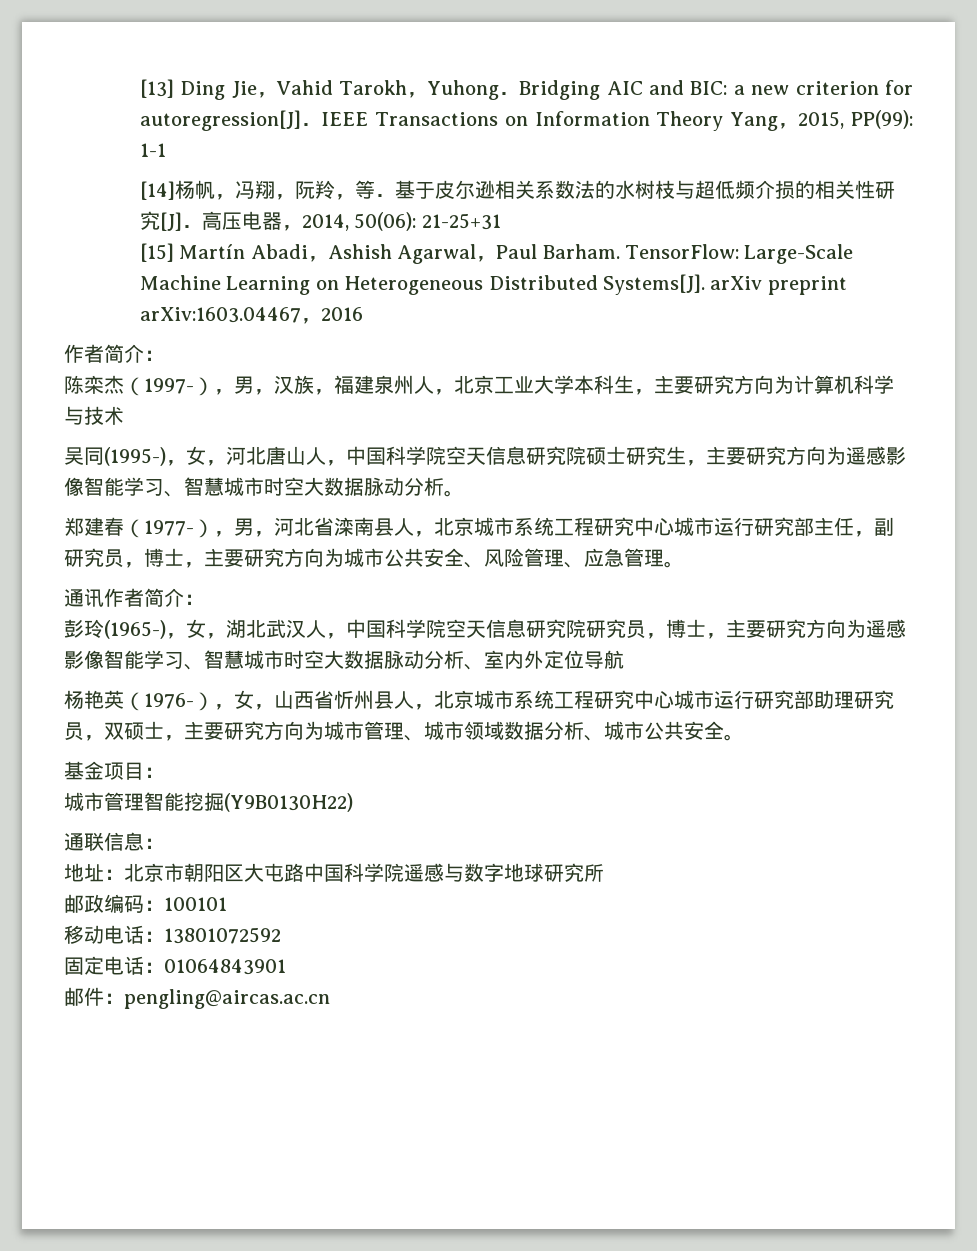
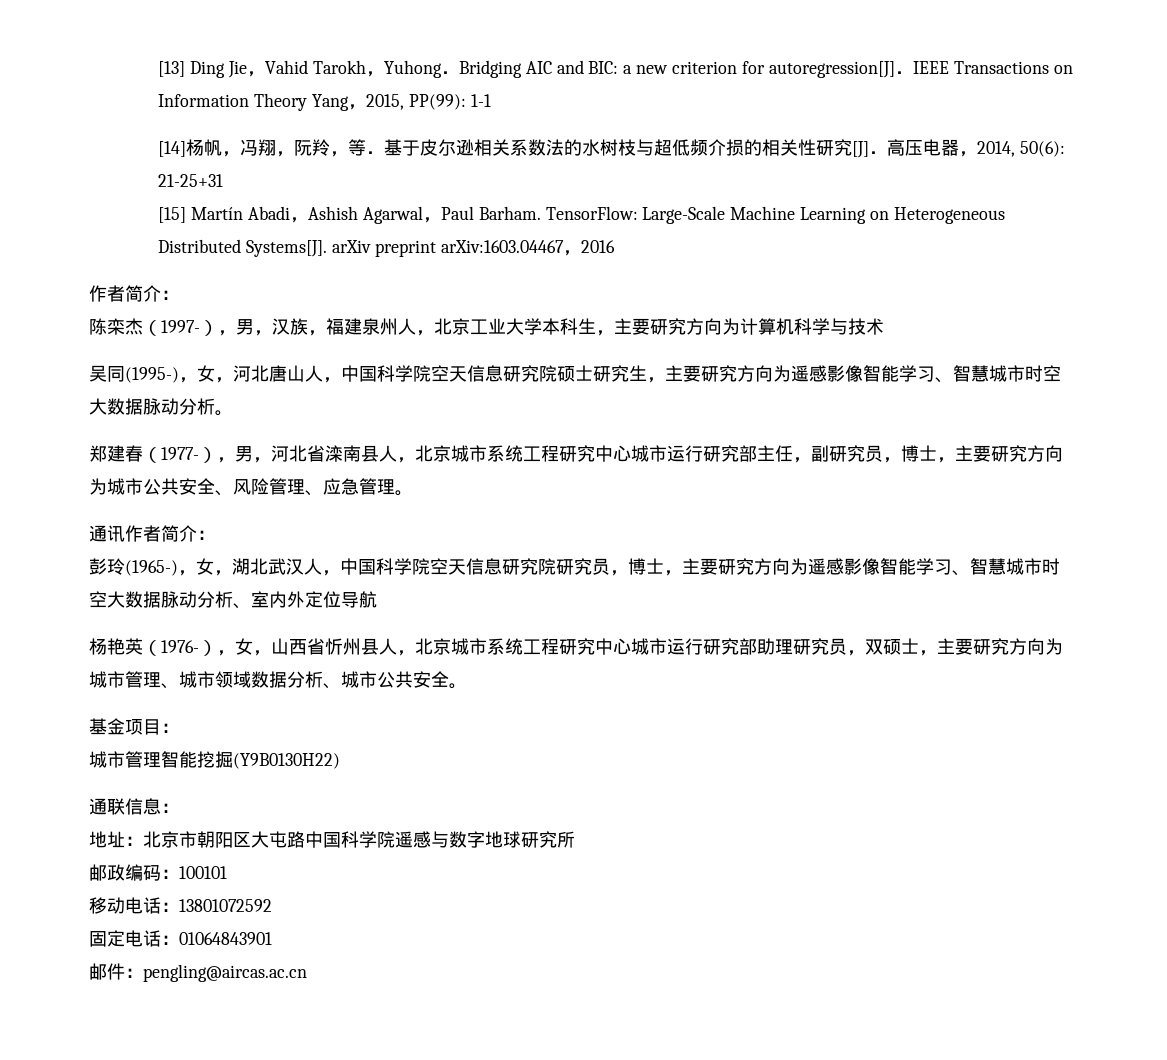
- [14]杨帆，冯翔，阮羚，等．基于皮尔逊相关系数法的水树枝与超低频介损的相关性研究[J]．高压电器，2014, 50(06): 21-25+31
+ [14]杨帆，冯翔，阮羚，等．基于皮尔逊相关系数法的水树枝与超低频介损的相关性研究[J]．高压电器，2014, 50(6): 21-25+31

